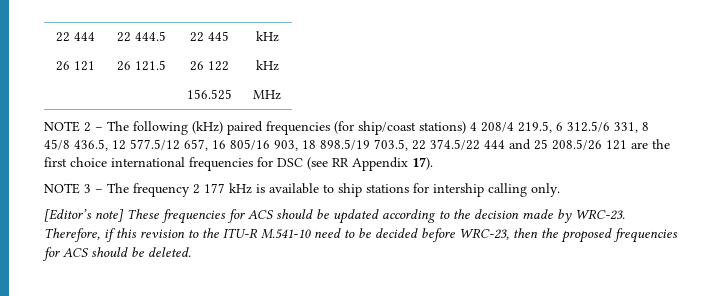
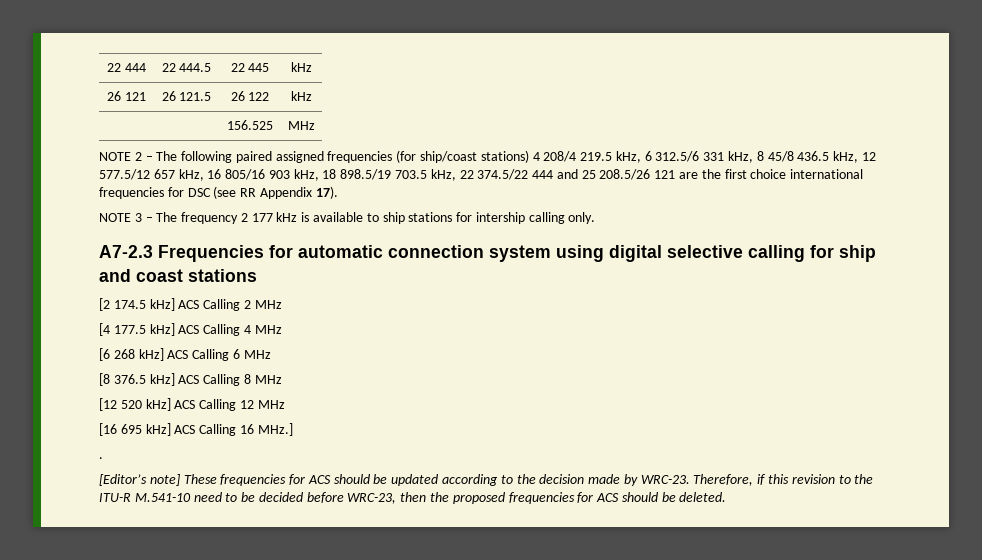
- NOTE 2 – The following (kHz) paired frequencies (for ship/coast stations) 4 208/4 219.5, 6 312.5/6 331, 8 45/8 436.5, 12 577.5/12 657, 16 805/16 903, 18 898.5/19 703.5, 22 374.5/22 444 and 25 208.5/26 121 are the first choice international frequencies for DSC (see RR Appendix 17).
+ NOTE 2 – The following paired assigned frequencies (for ship/coast stations) 4 208/4 219.5 kHz, 6 312.5/6 331 kHz, 8 45/8 436.5 kHz, 12 577.5/12 657 kHz, 16 805/16 903 kHz, 18 898.5/19 703.5 kHz, 22 374.5/22 444 and 25 208.5/26 121 are the first choice international frequencies for DSC (see RR Appendix 17).
+ A7-2.3 Frequencies for automatic connection system using digital selective calling for ship and coast stations
+ [2 174.5 kHz] ACS Calling 2 MHz
+ [4 177.5 kHz] ACS Calling 4 MHz
+ [6 268 kHz] ACS Calling 6 MHz
+ [8 376.5 kHz] ACS Calling 8 MHz
+ [12 520 kHz] ACS Calling 12 MHz
+ [16 695 kHz] ACS Calling 16 MHz.]
+ .

